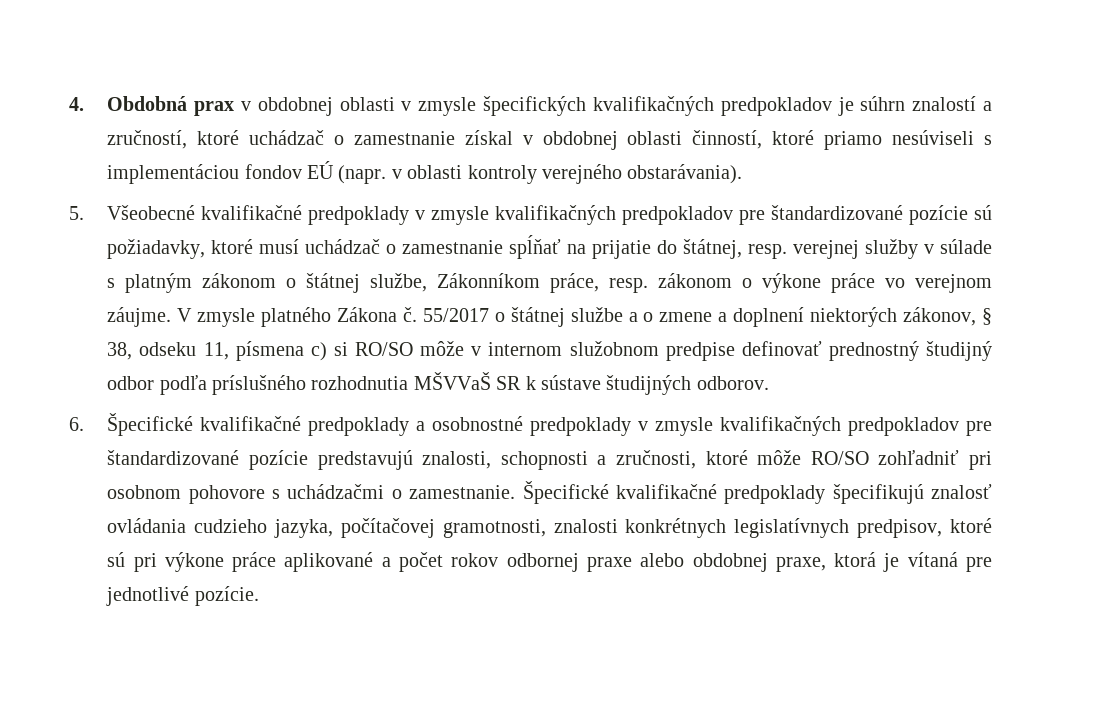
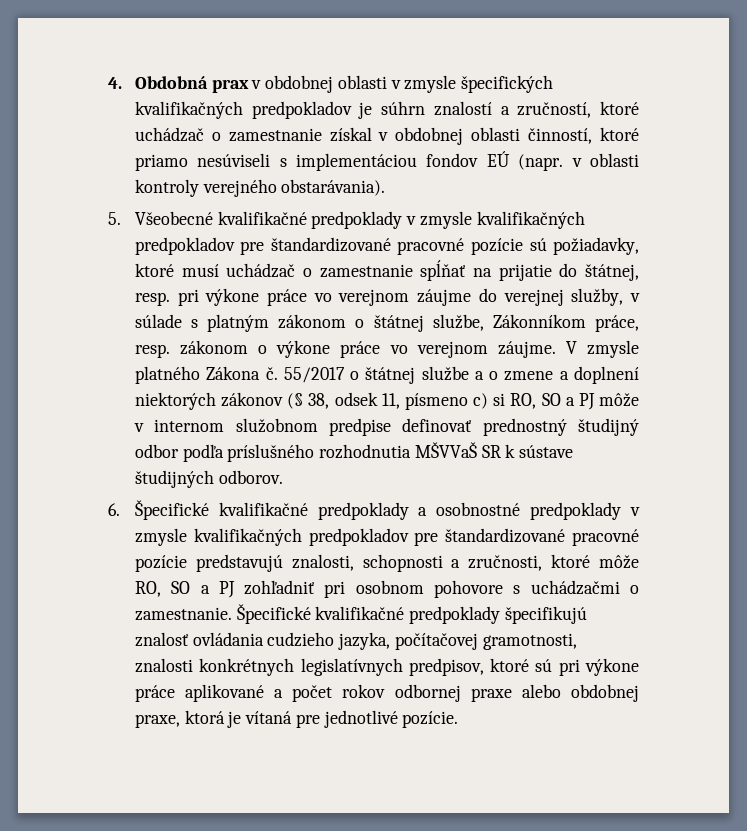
- 5. Všeobecné kvalifikačné predpoklady v zmysle kvalifikačných predpokladov pre štandardizované pozície sú požiadavky, ktoré musí uchádzač o zamestnanie spĺňať na prijatie do štátnej, resp. verejnej služby v súlade s platným zákonom o štátnej službe, Zákonníkom práce, resp. zákonom o výkone práce vo verejnom záujme.
+ 5. Všeobecné kvalifikačné predpoklady v zmysle kvalifikačných predpokladov pre štandardizované pracovné pozície sú požiadavky, ktoré musí uchádzač o zamestnanie spĺňať na prijatie do štátnej, resp. pri výkone práce vo verejnom záujme do verejnej služby, v súlade s platným zákonom o štátnej službe, Zákonníkom práce, resp. zákonom o výkone práce vo verejnom záujme.
- 55/2017 o štátnej službe a o zmene a doplnení niektorých zákonov, § 38, odseku 11, písmena c) si RO/SO môže v internom služobnom predpise definovať prednostný študijný odbor podľa príslušného rozhodnutia MŠVVaŠ SR k sústave študijných odborov.
+ 55/2017 o štátnej službe a o zmene a doplnení niektorých zákonov (§ 38, odsek 11, písmeno c) si RO, SO a PJ môže v internom služobnom predpise definovať prednostný študijný odbor podľa príslušného rozhodnutia MŠVVaŠ SR k sústave študijných odborov.
- 6. Špecifické kvalifikačné predpoklady a osobnostné predpoklady v zmysle kvalifikačných predpokladov pre štandardizované pozície predstavujú znalosti, schopnosti a zručnosti, ktoré môže RO/SO zohľadniť pri osobnom pohovore s uchádzačmi o zamestnanie.
+ 6. Špecifické kvalifikačné predpoklady a osobnostné predpoklady v zmysle kvalifikačných predpokladov pre štandardizované pracovné pozície predstavujú znalosti, schopnosti a zručnosti, ktoré môže RO, SO a PJ zohľadniť pri osobnom pohovore s uchádzačmi o zamestnanie.

